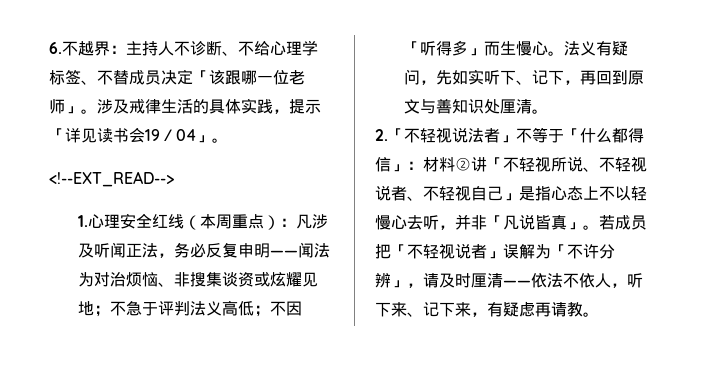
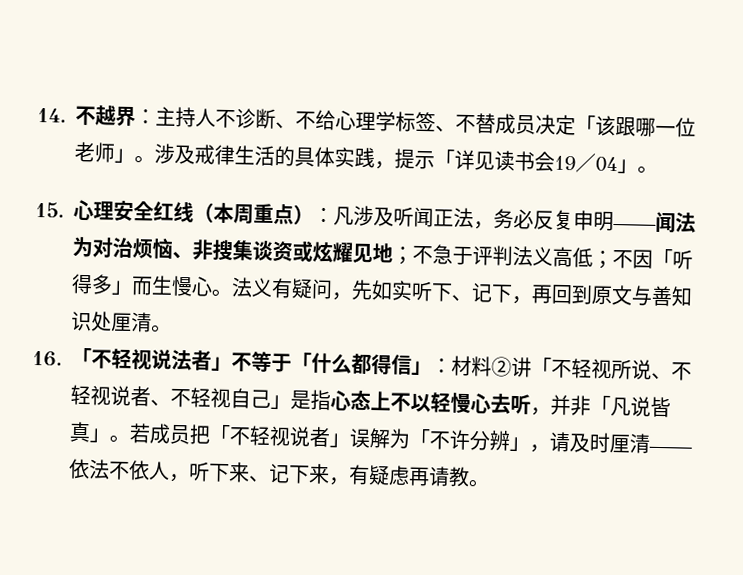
- 6.不越界：主持人不诊断、不给心理学标签、不替成员决定「该跟哪一位老师」。
+ 14.不越界：主持人不诊断、不给心理学标签、不替成员决定「该跟哪一位老师」。
- <!--EXT_READ-->
- 1.心理安全红线（本周重点）：凡涉及听闻正法，务必反复申明——闻法为对治烦恼、非搜集谈资或炫耀见地；不急于评判法义高低；不因「听得多」而生慢心。
+ 15.心理安全红线（本周重点）：凡涉及听闻正法，务必反复申明——闻法为对治烦恼、非搜集谈资或炫耀见地；不急于评判法义高低；不因「听得多」而生慢心。
- 2.「不轻视说法者」不等于「什么都得信」：材料②讲「不轻视所说、不轻视说者、不轻视自己」是指心态上不以轻慢心去听，并非「凡说皆真」。
+ 16.「不轻视说法者」不等于「什么都得信」：材料②讲「不轻视所说、不轻视说者、不轻视自己」是指心态上不以轻慢心去听，并非「凡说皆真」。

